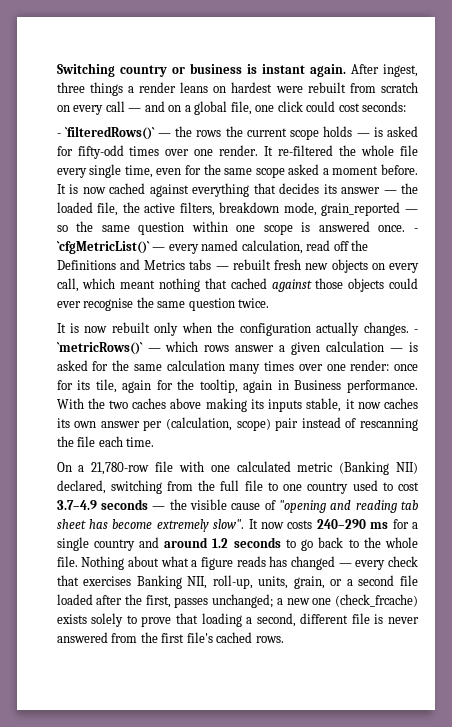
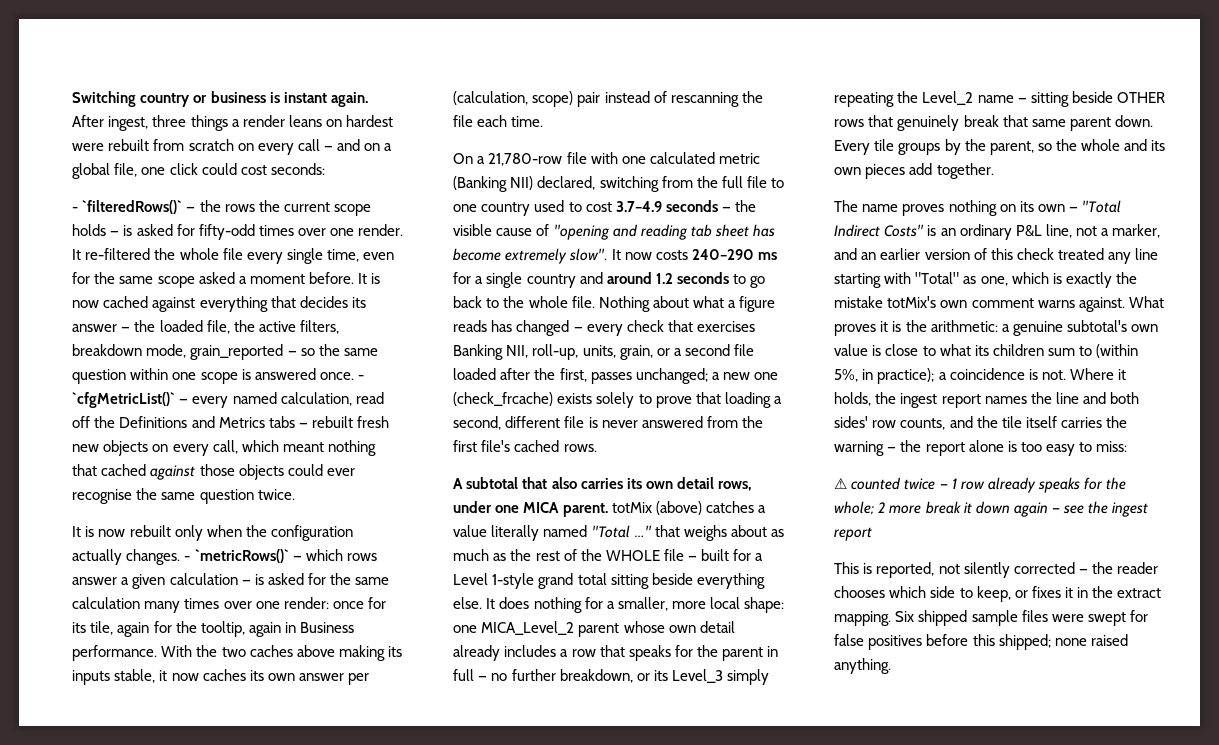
+ A subtotal that also carries its own detail rows, under one MICA parent. totMix (above) catches a value literally named "Total …" that weighs about as much as the rest of the WHOLE file — built for a Level 1-style grand total sitting beside everything else. It does nothing for a smaller, more local shape: one MICA_Level_2 parent whose own detail already includes a row that speaks for the parent in full — no further breakdown, or its Level_3 simply repeating the Level_2 name — sitting beside OTHER rows that genuinely break that same parent down. Every tile groups by the parent, so the whole and its own pieces add together.
+ The name proves nothing on its own — "Total Indirect Costs" is an ordinary P&L line, not a marker, and an earlier version of this check treated any line starting with "Total" as one, which is exactly the mistake totMix's own comment warns against. What proves it is the arithmetic: a genuine subtotal's own value is close to what its children sum to (within 5%, in practice); a coincidence is not. Where it holds, the ingest report names the line and both sides' row counts, and the tile itself carries the warning — the report alone is too easy to miss:
+ ⚠ counted twice — 1 row already speaks for the whole; 2 more break it down again — see the ingest report
+ This is reported, not silently corrected — the reader chooses which side to keep, or fixes it in the extract mapping. Six shipped sample files were swept for false positives before this shipped; none raised anything.

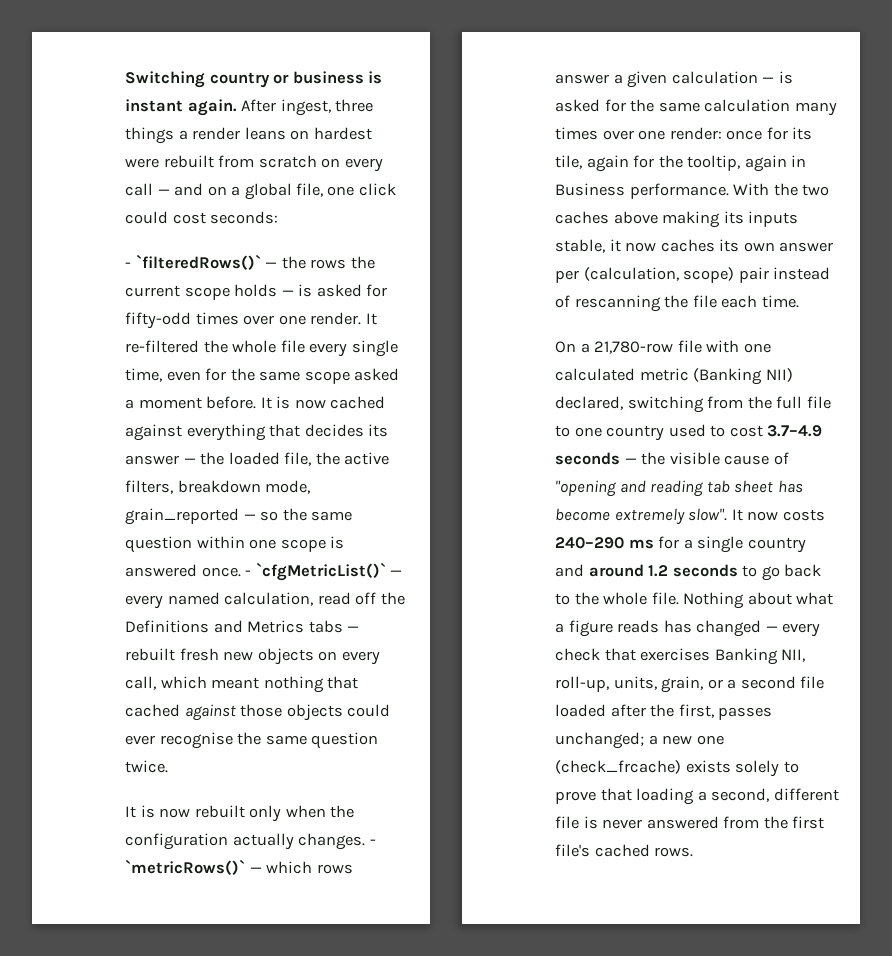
- A subtotal that also carries its own detail rows, under one MICA parent. totMix (above) catches a value literally named "Total …" that weighs about as much as the rest of the WHOLE file — built for a Level 1-style grand total sitting beside everything else. It does nothing for a smaller, more local shape: one MICA_Level_2 parent whose own detail already includes a row that speaks for the parent in full — no further breakdown, or its Level_3 simply repeating the Level_2 name — sitting beside OTHER rows that genuinely break that same parent down. Every tile groups by the parent, so the whole and its own pieces add together.
- The name proves nothing on its own — "Total Indirect Costs" is an ordinary P&L line, not a marker, and an earlier version of this check treated any line starting with "Total" as one, which is exactly the mistake totMix's own comment warns against. What proves it is the arithmetic: a genuine subtotal's own value is close to what its children sum to (within 5%, in practice); a coincidence is not. Where it holds, the ingest report names the line and both sides' row counts, and the tile itself carries the warning — the report alone is too easy to miss:
- ⚠ counted twice — 1 row already speaks for the whole; 2 more break it down again — see the ingest report
- This is reported, not silently corrected — the reader chooses which side to keep, or fixes it in the extract mapping. Six shipped sample files were swept for false positives before this shipped; none raised anything.

